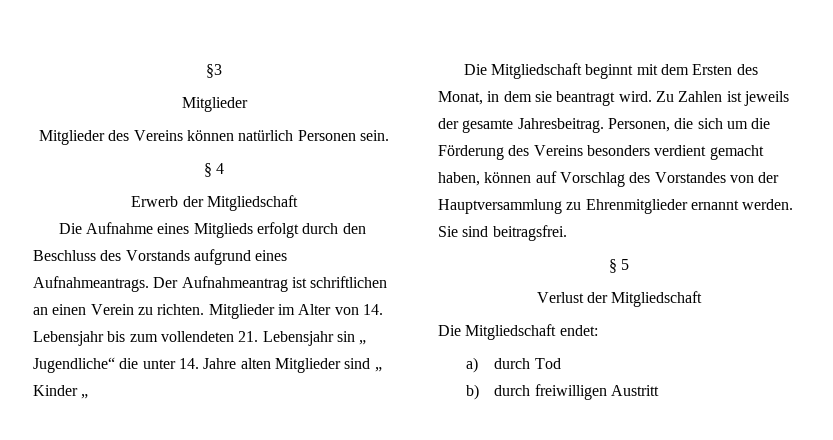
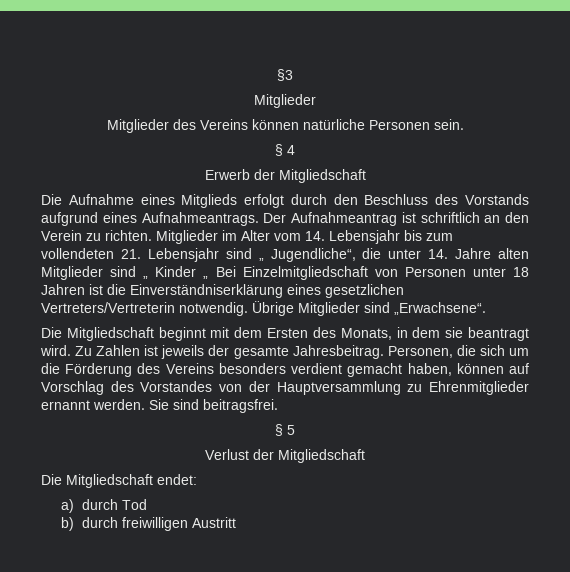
- Mitglieder des Vereins können natürlich Personen sein.
+ Mitglieder des Vereins können natürliche Personen sein.
- Der Aufnahmeantrag ist schriftlichen an einen Verein zu richten.
+ Der Aufnahmeantrag ist schriftlich an den Verein zu richten.
- Mitglieder im Alter von 14. Lebensjahr bis zum vollendeten 21. Lebensjahr sin „ Jugendliche“ die unter 14. Jahre alten Mitglieder sind „ Kinder „
+ Mitglieder im Alter vom 14. Lebensjahr bis zum vollendeten 21. Lebensjahr sind „ Jugendliche“, die unter 14. Jahre alten Mitglieder sind „ Kinder „ Bei Einzelmitgliedschaft von Personen unter 18 Jahren ist die Einverständniserklärung eines gesetzlichen Vertreters/Vertreterin notwendig. Übrige Mitglieder sind „Erwachsene“.
- Die Mitgliedschaft beginnt mit dem Ersten des Monat, in dem sie beantragt wird.
+ Die Mitgliedschaft beginnt mit dem Ersten des Monats, in dem sie beantragt wird.

